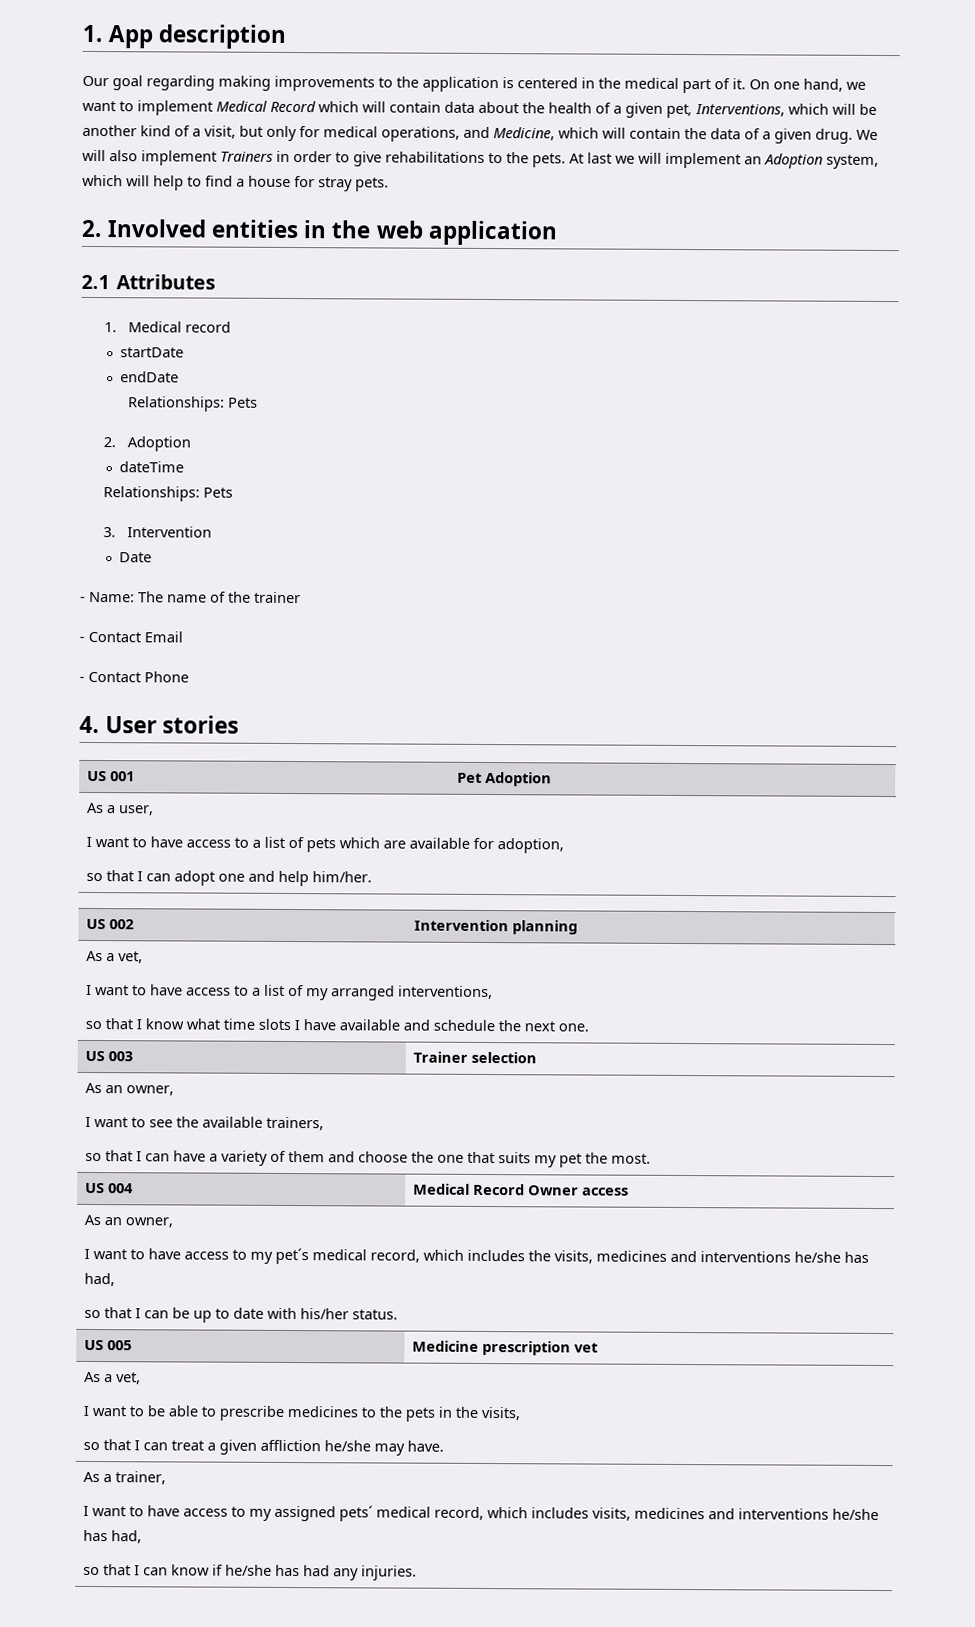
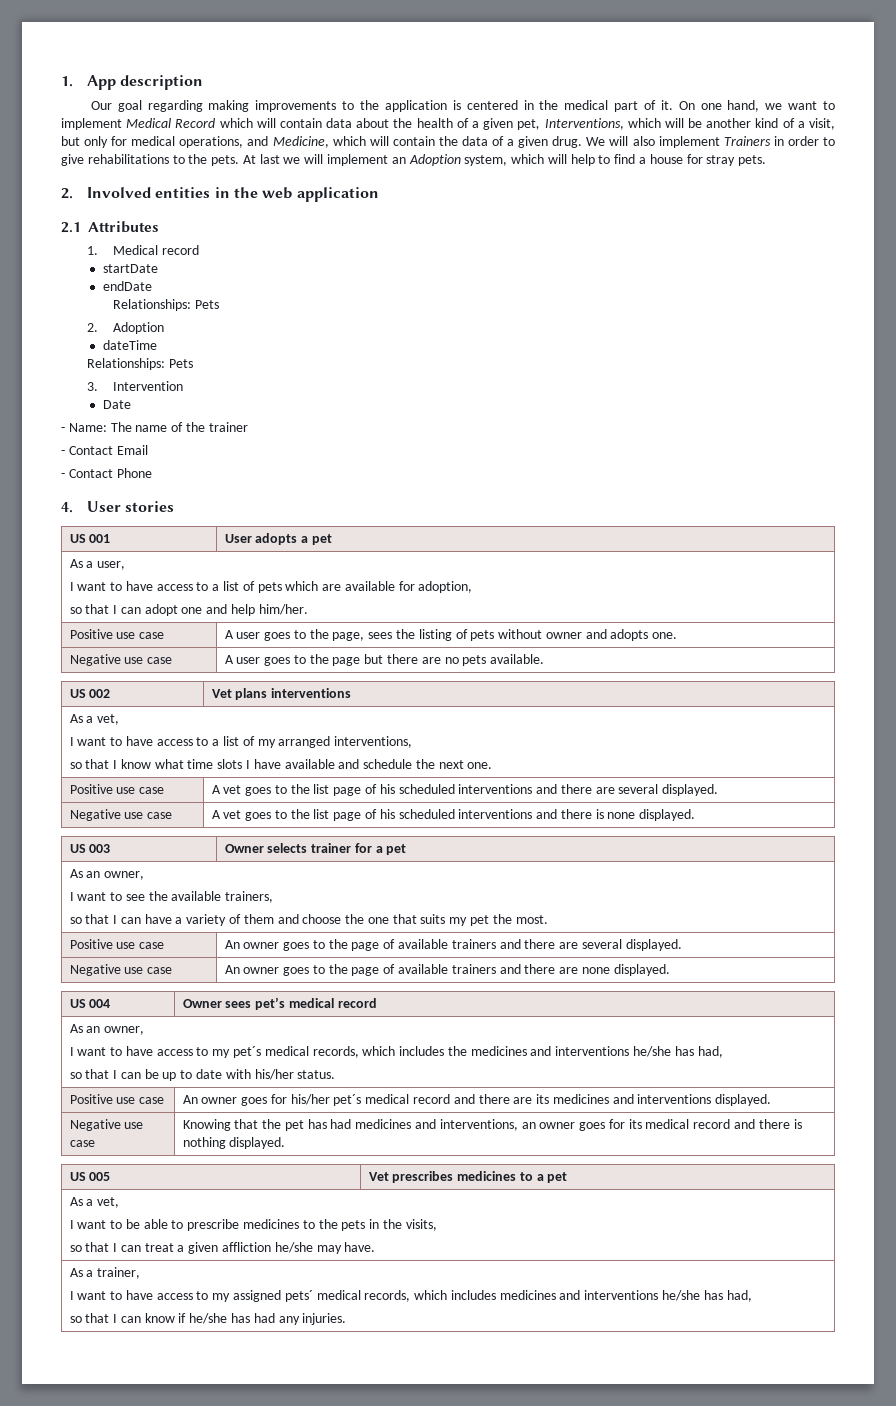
- US 001 | Pet Adoption
+ US 001 | User adopts a pet
+ Positive use case | A user goes to the page, sees the listing of pets without owner and adopts one.
+ Negative use case | A user goes to the page but there are no pets available.
- US 002 | Intervention planning
+ US 002 | Vet plans interventions
- US 003 | Trainer selection
+ Positive use case | A vet goes to the list page of his scheduled interventions and there are several displayed.
+ Negative use case | A vet goes to the list page of his scheduled interventions and there is none displayed.
+ US 003 | Owner selects trainer for a pet
- US 004 | Medical Record Owner access
+ Positive use case | An owner goes to the page of available trainers and there are several displayed.
+ Negative use case | An owner goes to the page of available trainers and there are none displayed.
+ US 004 | Owner sees pet’s medical record
  As an owner,
- I want to have access to my pet´s medical record, which includes the visits, medicines and interventions he/she has had,
+ I want to have access to my pet´s medical records, which includes the medicines and interventions he/she has had,
- US 005 | Medicine prescription vet
+ Positive use case | An owner goes for his/her pet´s medical record and there are its medicines and interventions displayed.
+ Negative use case | Knowing that the pet has had medicines and interventions, an owner goes for its medical record and there is nothing displayed.
+ US 005 | Vet prescribes medicines to a pet
  As a trainer,
- I want to have access to my assigned pets´ medical record, which includes visits, medicines and interventions he/she has had,
+ I want to have access to my assigned pets´ medical records, which includes medicines and interventions he/she has had,

